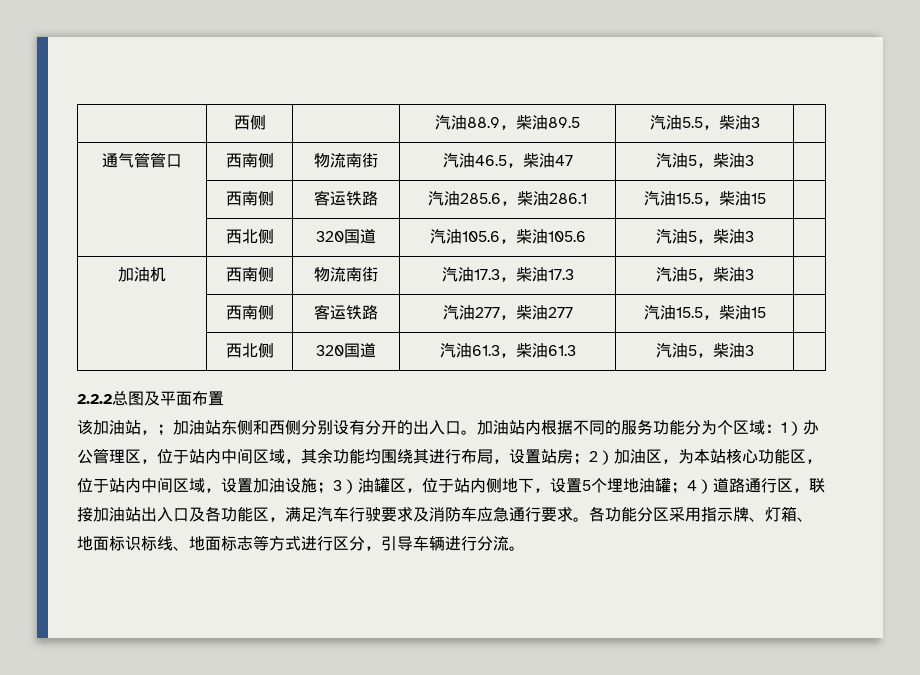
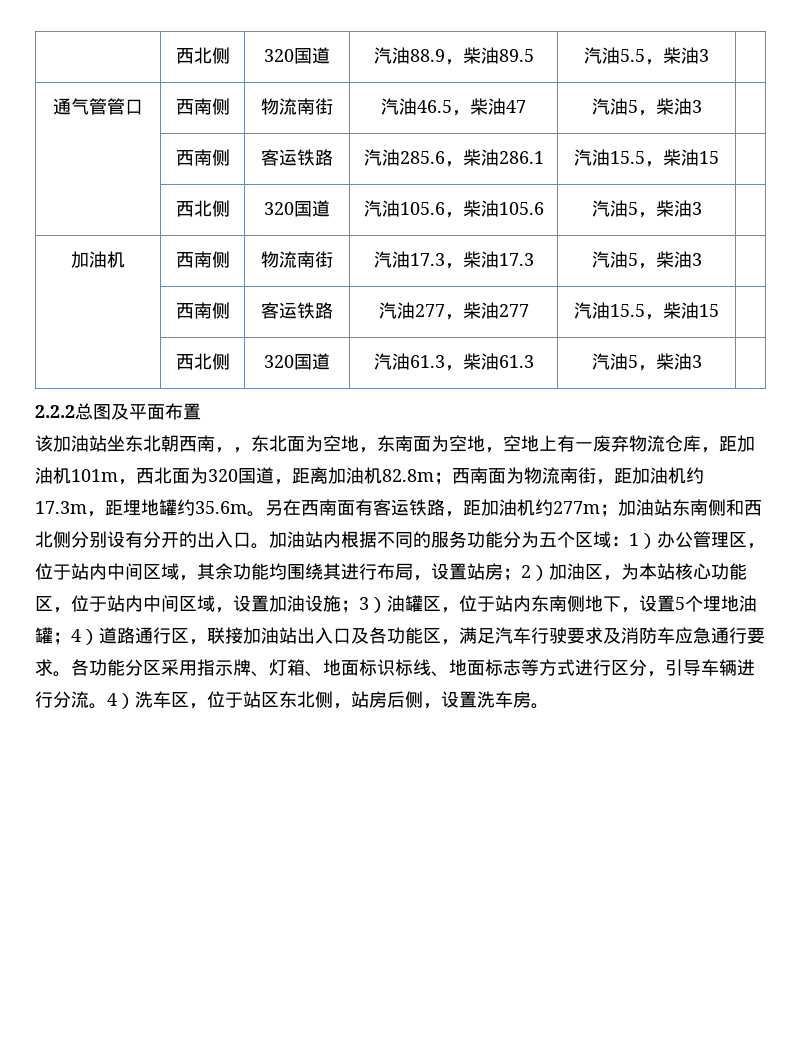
- | 西侧 | | 汽油88.9，柴油89.5 | 汽油5.5，柴油3 |
+ | 西北侧 | 320国道 | 汽油88.9，柴油89.5 | 汽油5.5，柴油3 |
- 该加油站，；加油站东侧和西侧分别设有分开的出入口。
+ 该加油站坐东北朝西南，，东北面为空地，东南面为空地，空地上有一废弃物流仓库，距加油机101m，西北面为320国道，距离加油机82.8m；西南面为物流南街，距加油机约17.3m，距埋地罐约35.6m。另在西南面有客运铁路，距加油机约277m；加油站东南侧和西北侧分别设有分开的出入口。
- 加油站内根据不同的服务功能分为个区域：
+ 加油站内根据不同的服务功能分为五个区域：
- 3）油罐区，位于站内侧地下，设置5个埋地油罐；
+ 3）油罐区，位于站内东南侧地下，设置5个埋地油罐；
+ 4）洗车区，位于站区东北侧，站房后侧，设置洗车房。

